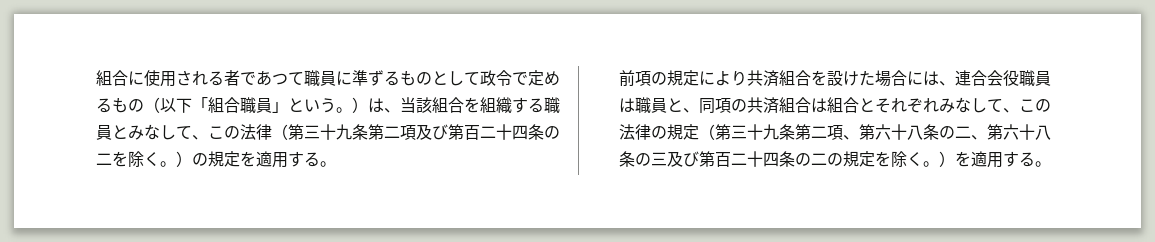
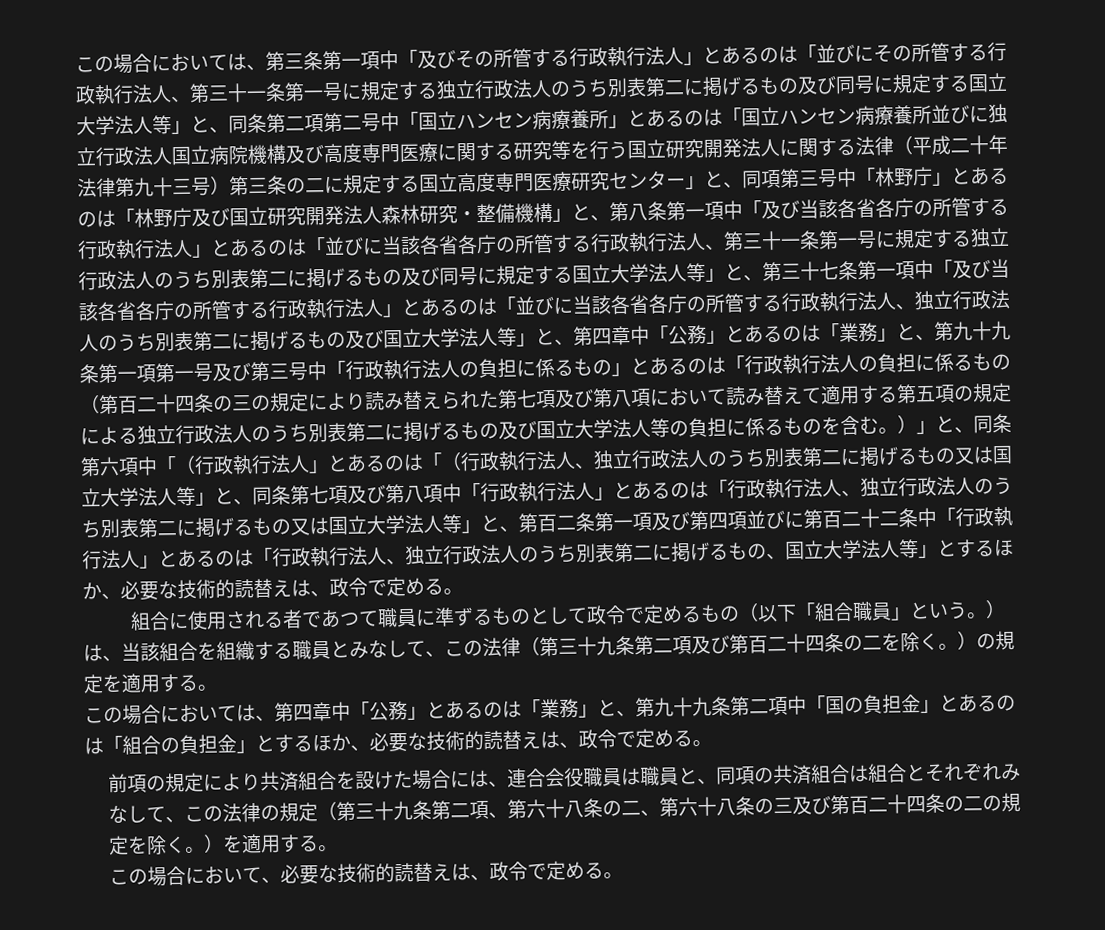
+ この場合においては、第三条第一項中「及びその所管する行政執行法人」とあるのは「並びにその所管する行政執行法人、第三十一条第一号に規定する独立行政法人のうち別表第二に掲げるもの及び同号に規定する国立大学法人等」と、同条第二項第二号中「国立ハンセン病療養所」とあるのは「国立ハンセン病療養所並びに独立行政法人国立病院機構及び高度専門医療に関する研究等を行う国立研究開発法人に関する法律（平成二十年法律第九十三号）第三条の二に規定する国立高度専門医療研究センター」と、同項第三号中「林野庁」とあるのは「林野庁及び国立研究開発法人森林研究・整備機構」と、第八条第一項中「及び当該各省各庁の所管する行政執行法人」とあるのは「並びに当該各省各庁の所管する行政執行法人、第三十一条第一号に規定する独立行政法人のうち別表第二に掲げるもの及び同号に規定する国立大学法人等」と、第三十七条第一項中「及び当該各省各庁の所管する行政執行法人」とあるのは「並びに当該各省各庁の所管する行政執行法人、独立行政法人のうち別表第二に掲げるもの及び国立大学法人等」と、第四章中「公務」とあるのは「業務」と、第九十九条第一項第一号及び第三号中「行政執行法人の負担に係るもの」とあるのは「行政執行法人の負担に係るもの（第百二十四条の三の規定により読み替えられた第七項及び第八項において読み替えて適用する第五項の規定による独立行政法人のうち別表第二に掲げるもの及び国立大学法人等の負担に係るものを含む。）」と、同条第六項中「（行政執行法人」とあるのは「（行政執行法人、独立行政法人のうち別表第二に掲げるもの又は国立大学法人等」と、同条第七項及び第八項中「行政執行法人」とあるのは「行政執行法人、独立行政法人のうち別表第二に掲げるもの又は国立大学法人等」と、第百二条第一項及び第四項並びに第百二十二条中「行政執行法人」とあるのは「行政執行法人、独立行政法人のうち別表第二に掲げるもの、国立大学法人等」とするほか、必要な技術的読替えは、政令で定める。
+ この場合においては、第四章中「公務」とあるのは「業務」と、第九十九条第二項中「国の負担金」とあるのは「組合の負担金」とするほか、必要な技術的読替えは、政令で定める。
+ この場合において、必要な技術的読替えは、政令で定める。

